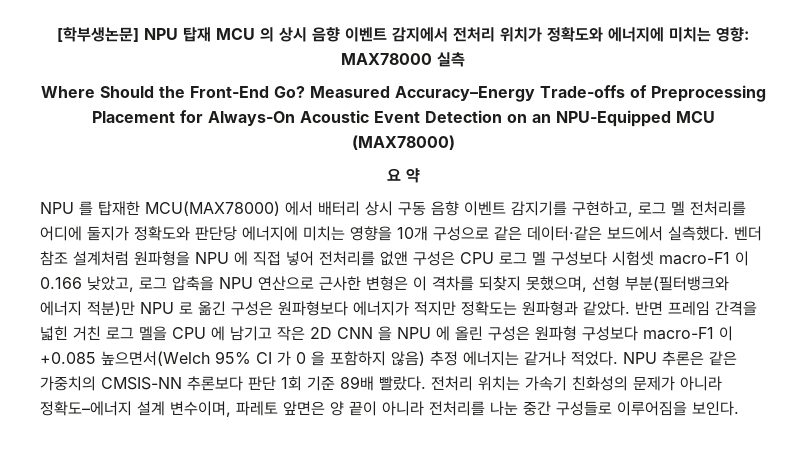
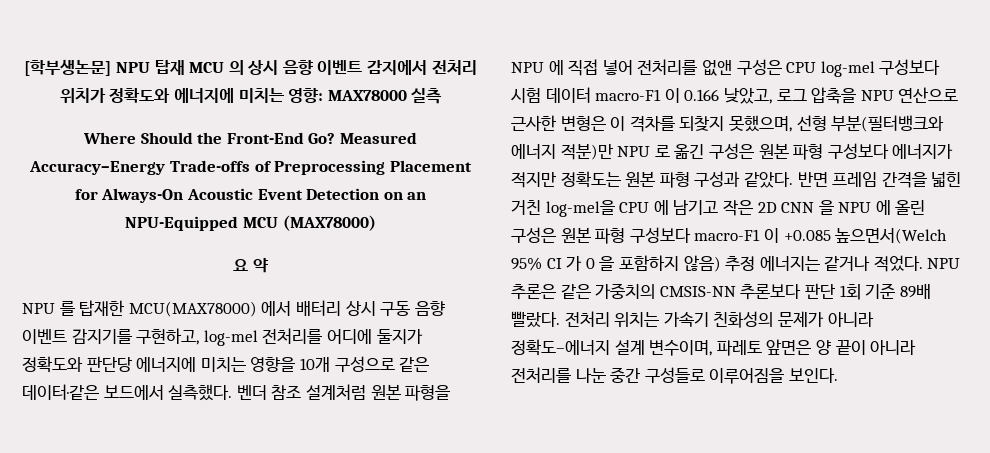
- NPU 를 탑재한 MCU(MAX78000) 에서 배터리 상시 구동 음향 이벤트 감지기를 구현하고, 로그 멜 전처리를 어디에 둘지가 정확도와 판단당 에너지에 미치는 영향을 10개 구성으로 같은 데이터·같은 보드에서 실측했다.
+ NPU 를 탑재한 MCU(MAX78000) 에서 배터리 상시 구동 음향 이벤트 감지기를 구현하고, log-mel 전처리를 어디에 둘지가 정확도와 판단당 에너지에 미치는 영향을 10개 구성으로 같은 데이터·같은 보드에서 실측했다.
- 벤더 참조 설계처럼 원파형을 NPU 에 직접 넣어 전처리를 없앤 구성은 CPU 로그 멜 구성보다 시험셋 macro-F1 이 0.166 낮았고, 로그 압축을 NPU 연산으로 근사한 변형은 이 격차를 되찾지 못했으며, 선형 부분(필터뱅크와 에너지 적분)만 NPU 로 옮긴 구성은 원파형보다 에너지가 적지만 정확도는 원파형과 같았다.
+ 벤더 참조 설계처럼 원본 파형을 NPU 에 직접 넣어 전처리를 없앤 구성은 CPU log-mel 구성보다 시험 데이터 macro-F1 이 0.166 낮았고, 로그 압축을 NPU 연산으로 근사한 변형은 이 격차를 되찾지 못했으며, 선형 부분(필터뱅크와 에너지 적분)만 NPU 로 옮긴 구성은 원본 파형 구성보다 에너지가 적지만 정확도는 원본 파형 구성과 같았다.
- 반면 프레임 간격을 넓힌 거친 로그 멜을 CPU 에 남기고 작은 2D CNN 을 NPU 에 올린 구성은 원파형 구성보다 macro-F1 이 +0.085 높으면서(Welch 95% CI 가 0 을 포함하지 않음) 추정 에너지는 같거나 적었다.
+ 반면 프레임 간격을 넓힌 거친 log-mel을 CPU 에 남기고 작은 2D CNN 을 NPU 에 올린 구성은 원본 파형 구성보다 macro-F1 이 +0.085 높으면서(Welch 95% CI 가 0 을 포함하지 않음) 추정 에너지는 같거나 적었다.

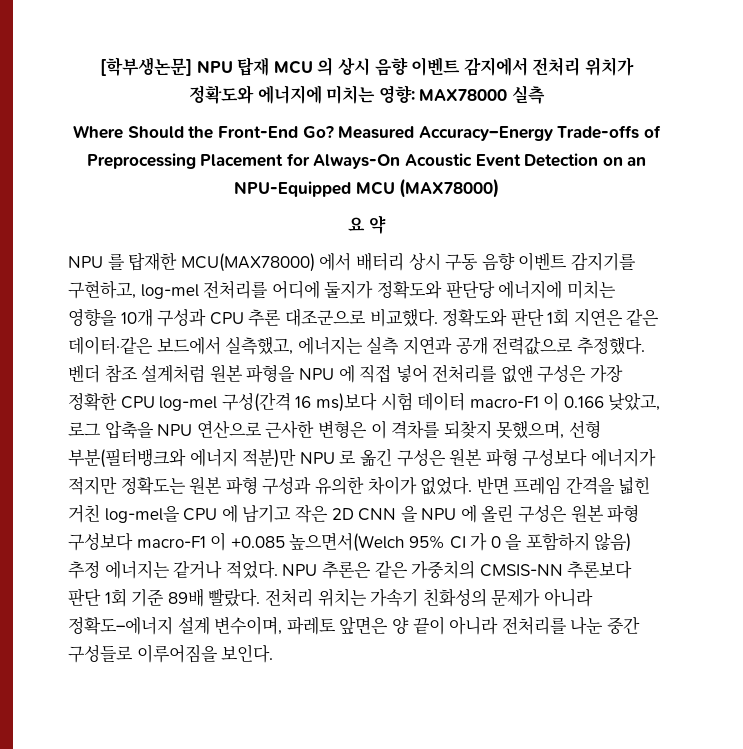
- NPU 를 탑재한 MCU(MAX78000) 에서 배터리 상시 구동 음향 이벤트 감지기를 구현하고, log-mel 전처리를 어디에 둘지가 정확도와 판단당 에너지에 미치는 영향을 10개 구성으로 같은 데이터·같은 보드에서 실측했다.
+ NPU 를 탑재한 MCU(MAX78000) 에서 배터리 상시 구동 음향 이벤트 감지기를 구현하고, log-mel 전처리를 어디에 둘지가 정확도와 판단당 에너지에 미치는 영향을 10개 구성과 CPU 추론 대조군으로 비교했다. 정확도와 판단 1회 지연은 같은 데이터·같은 보드에서 실측했고, 에너지는 실측 지연과 공개 전력값으로 추정했다.
- 벤더 참조 설계처럼 원본 파형을 NPU 에 직접 넣어 전처리를 없앤 구성은 CPU log-mel 구성보다 시험 데이터 macro-F1 이 0.166 낮았고, 로그 압축을 NPU 연산으로 근사한 변형은 이 격차를 되찾지 못했으며, 선형 부분(필터뱅크와 에너지 적분)만 NPU 로 옮긴 구성은 원본 파형 구성보다 에너지가 적지만 정확도는 원본 파형 구성과 같았다.
+ 벤더 참조 설계처럼 원본 파형을 NPU 에 직접 넣어 전처리를 없앤 구성은 가장 정확한 CPU log-mel 구성(간격 16 ms)보다 시험 데이터 macro-F1 이 0.166 낮았고, 로그 압축을 NPU 연산으로 근사한 변형은 이 격차를 되찾지 못했으며, 선형 부분(필터뱅크와 에너지 적분)만 NPU 로 옮긴 구성은 원본 파형 구성보다 에너지가 적지만 정확도는 원본 파형 구성과 유의한 차이가 없었다.

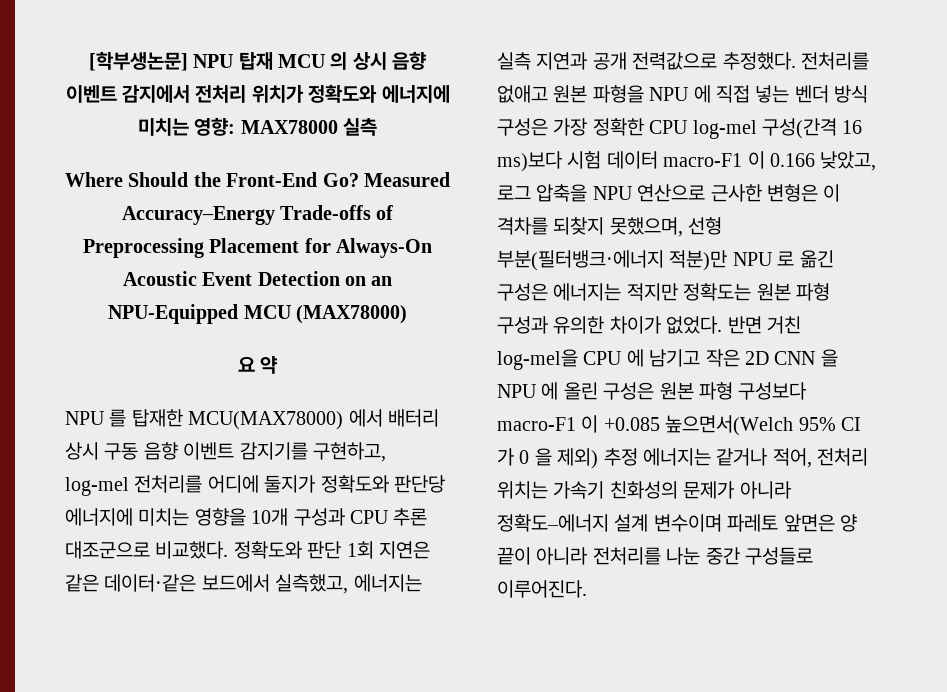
- 벤더 참조 설계처럼 원본 파형을 NPU 에 직접 넣어 전처리를 없앤 구성은 가장 정확한 CPU log-mel 구성(간격 16 ms)보다 시험 데이터 macro-F1 이 0.166 낮았고, 로그 압축을 NPU 연산으로 근사한 변형은 이 격차를 되찾지 못했으며, 선형 부분(필터뱅크와 에너지 적분)만 NPU 로 옮긴 구성은 원본 파형 구성보다 에너지가 적지만 정확도는 원본 파형 구성과 유의한 차이가 없었다.
+ 전처리를 없애고 원본 파형을 NPU 에 직접 넣는 벤더 방식 구성은 가장 정확한 CPU log-mel 구성(간격 16 ms)보다 시험 데이터 macro-F1 이 0.166 낮았고, 로그 압축을 NPU 연산으로 근사한 변형은 이 격차를 되찾지 못했으며, 선형 부분(필터뱅크·에너지 적분)만 NPU 로 옮긴 구성은 에너지는 적지만 정확도는 원본 파형 구성과 유의한 차이가 없었다.
- 반면 프레임 간격을 넓힌 거친 log-mel을 CPU 에 남기고 작은 2D CNN 을 NPU 에 올린 구성은 원본 파형 구성보다 macro-F1 이 +0.085 높으면서(Welch 95% CI 가 0 을 포함하지 않음) 추정 에너지는 같거나 적었다. NPU 추론은 같은 가중치의 CMSIS-NN 추론보다 판단 1회 기준 89배 빨랐다. 전처리 위치는 가속기 친화성의 문제가 아니라 정확도–에너지 설계 변수이며, 파레토 앞면은 양 끝이 아니라 전처리를 나눈 중간 구성들로 이루어짐을 보인다.
+ 반면 거친 log-mel을 CPU 에 남기고 작은 2D CNN 을 NPU 에 올린 구성은 원본 파형 구성보다 macro-F1 이 +0.085 높으면서(Welch 95% CI 가 0 을 제외) 추정 에너지는 같거나 적어, 전처리 위치는 가속기 친화성의 문제가 아니라 정확도–에너지 설계 변수이며 파레토 앞면은 양 끝이 아니라 전처리를 나눈 중간 구성들로 이루어진다.

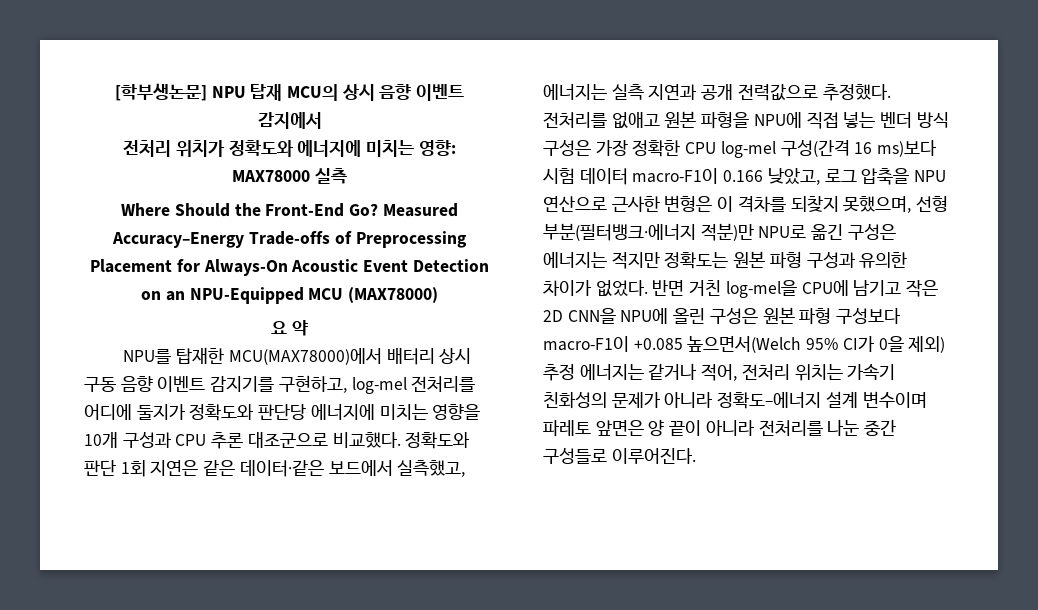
- [학부생논문] NPU 탑재 MCU 의 상시 음향 이벤트 감지에서 전처리 위치가 정확도와 에너지에 미치는 영향: MAX78000 실측
+ [학부생논문] NPU 탑재 MCU의 상시 음향 이벤트 감지에서
+ 전처리 위치가 정확도와 에너지에 미치는 영향: MAX78000 실측
- NPU 를 탑재한 MCU(MAX78000) 에서 배터리 상시 구동 음향 이벤트 감지기를 구현하고, log-mel 전처리를 어디에 둘지가 정확도와 판단당 에너지에 미치는 영향을 10개 구성과 CPU 추론 대조군으로 비교했다.
+ NPU를 탑재한 MCU(MAX78000)에서 배터리 상시 구동 음향 이벤트 감지기를 구현하고, log-mel 전처리를 어디에 둘지가 정확도와 판단당 에너지에 미치는 영향을 10개 구성과 CPU 추론 대조군으로 비교했다.
- 전처리를 없애고 원본 파형을 NPU 에 직접 넣는 벤더 방식 구성은 가장 정확한 CPU log-mel 구성(간격 16 ms)보다 시험 데이터 macro-F1 이 0.166 낮았고, 로그 압축을 NPU 연산으로 근사한 변형은 이 격차를 되찾지 못했으며, 선형 부분(필터뱅크·에너지 적분)만 NPU 로 옮긴 구성은 에너지는 적지만 정확도는 원본 파형 구성과 유의한 차이가 없었다.
+ 전처리를 없애고 원본 파형을 NPU에 직접 넣는 벤더 방식 구성은 가장 정확한 CPU log-mel 구성(간격 16 ms)보다 시험 데이터 macro-F1이 0.166 낮았고, 로그 압축을 NPU 연산으로 근사한 변형은 이 격차를 되찾지 못했으며, 선형 부분(필터뱅크·에너지 적분)만 NPU로 옮긴 구성은 에너지는 적지만 정확도는 원본 파형 구성과 유의한 차이가 없었다.
- 반면 거친 log-mel을 CPU 에 남기고 작은 2D CNN 을 NPU 에 올린 구성은 원본 파형 구성보다 macro-F1 이 +0.085 높으면서(Welch 95% CI 가 0 을 제외) 추정 에너지는 같거나 적어, 전처리 위치는 가속기 친화성의 문제가 아니라 정확도–에너지 설계 변수이며 파레토 앞면은 양 끝이 아니라 전처리를 나눈 중간 구성들로 이루어진다.
+ 반면 거친 log-mel을 CPU에 남기고 작은 2D CNN을 NPU에 올린 구성은 원본 파형 구성보다 macro-F1이 +0.085 높으면서(Welch 95% CI가 0을 제외) 추정 에너지는 같거나 적어, 전처리 위치는 가속기 친화성의 문제가 아니라 정확도–에너지 설계 변수이며 파레토 앞면은 양 끝이 아니라 전처리를 나눈 중간 구성들로 이루어진다.

